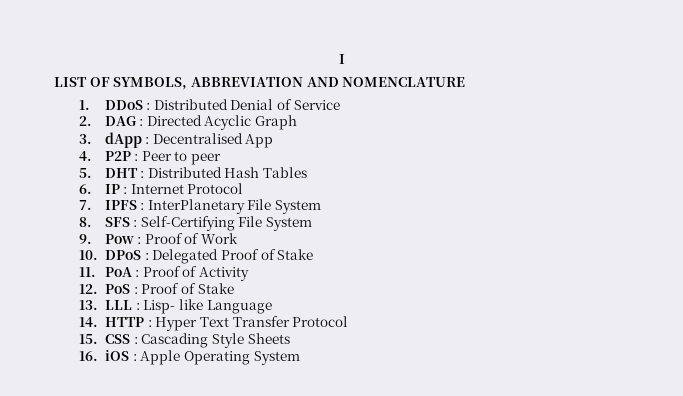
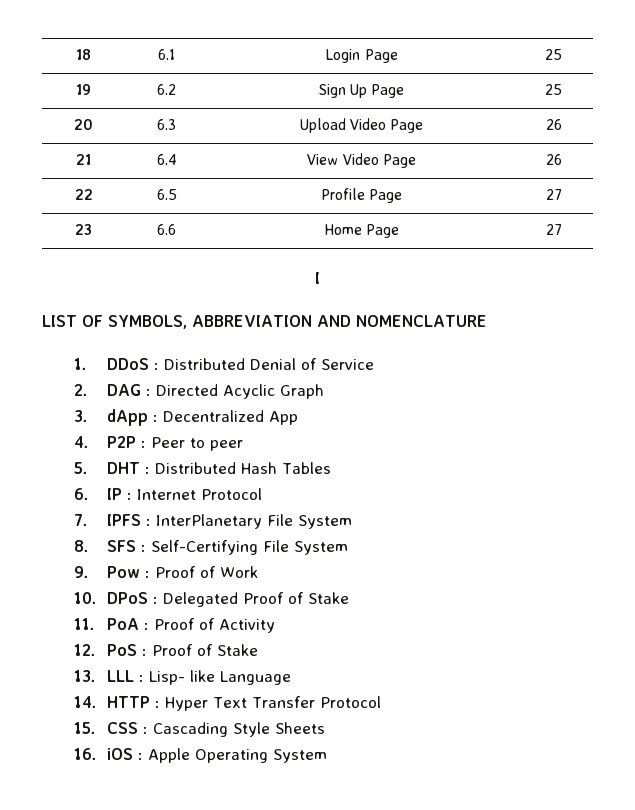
+ 18 | 6.1 | Login Page | 25
+ 19 | 6.2 | Sign Up Page | 25
+ 20 | 6.3 | Upload Video Page | 26
+ 21 | 6.4 | View Video Page | 26
+ 22 | 6.5 | Profile Page | 27
+ 23 | 6.6 | Home Page | 27
- 3. dApp : Decentralised App
+ 3. dApp : Decentralized App

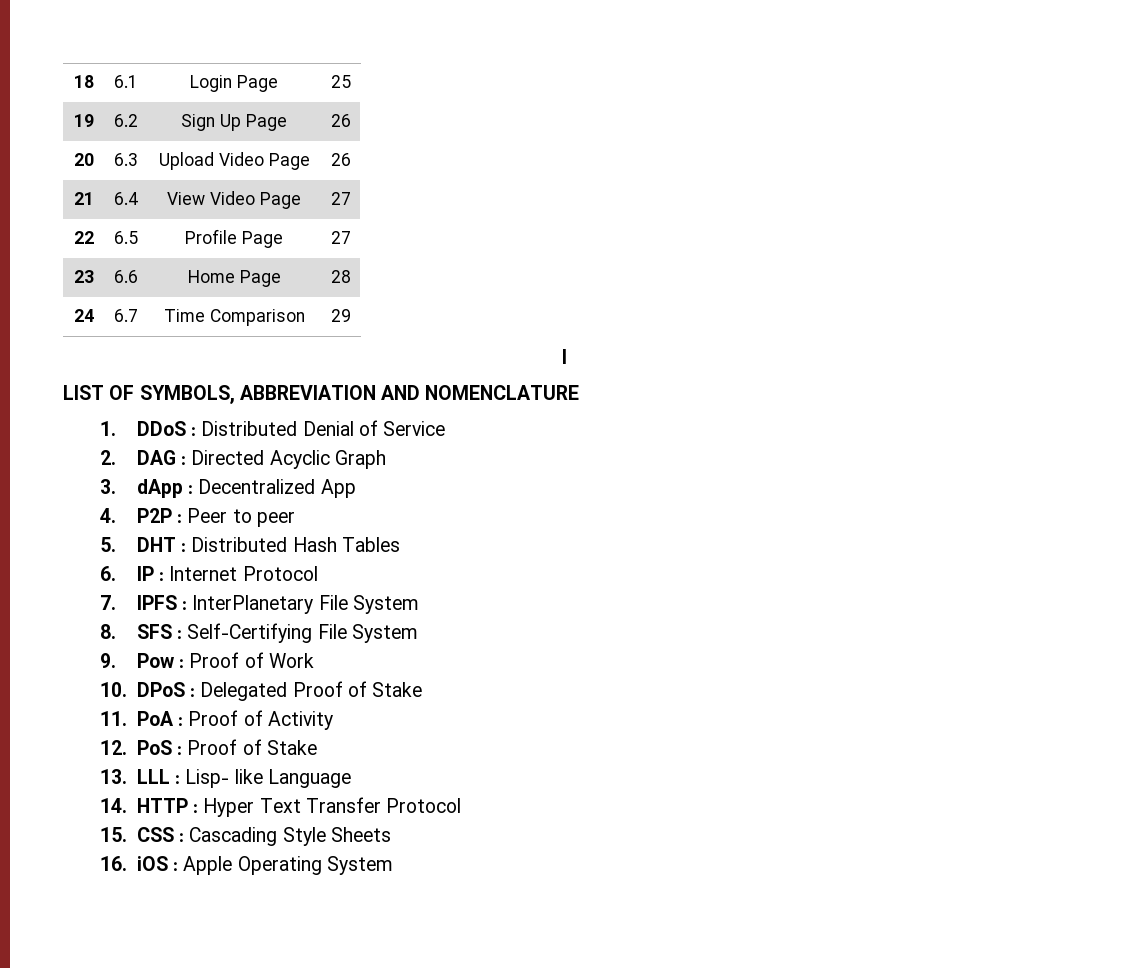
- 19 | 6.2 | Sign Up Page | 25
+ 19 | 6.2 | Sign Up Page | 26
- 21 | 6.4 | View Video Page | 26
+ 21 | 6.4 | View Video Page | 27
- 23 | 6.6 | Home Page | 27
+ 23 | 6.6 | Home Page | 28
+ 24 | 6.7 | Time Comparison | 29

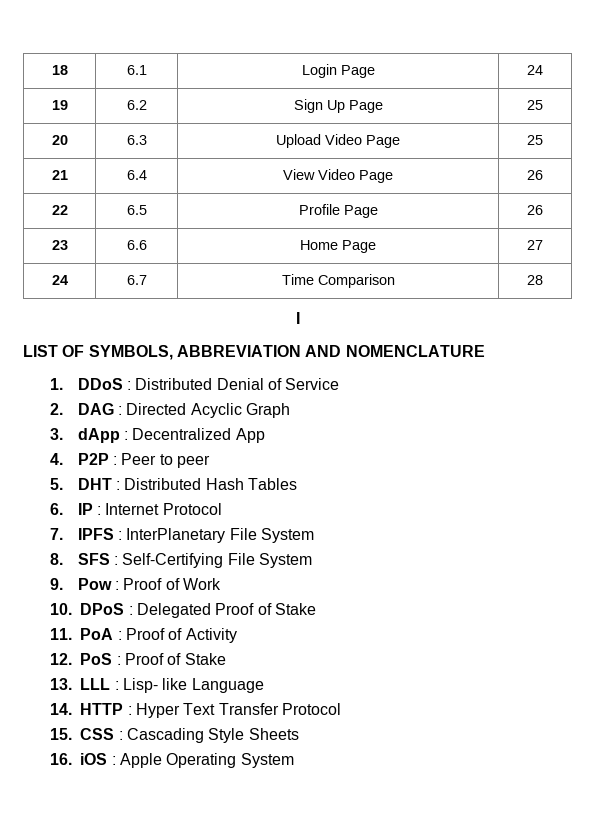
- 18 | 6.1 | Login Page | 25
+ 18 | 6.1 | Login Page | 24
- 19 | 6.2 | Sign Up Page | 26
+ 19 | 6.2 | Sign Up Page | 25
- 20 | 6.3 | Upload Video Page | 26
+ 20 | 6.3 | Upload Video Page | 25
- 21 | 6.4 | View Video Page | 27
+ 21 | 6.4 | View Video Page | 26
- 22 | 6.5 | Profile Page | 27
+ 22 | 6.5 | Profile Page | 26
- 23 | 6.6 | Home Page | 28
+ 23 | 6.6 | Home Page | 27
- 24 | 6.7 | Time Comparison | 29
+ 24 | 6.7 | Time Comparison | 28

